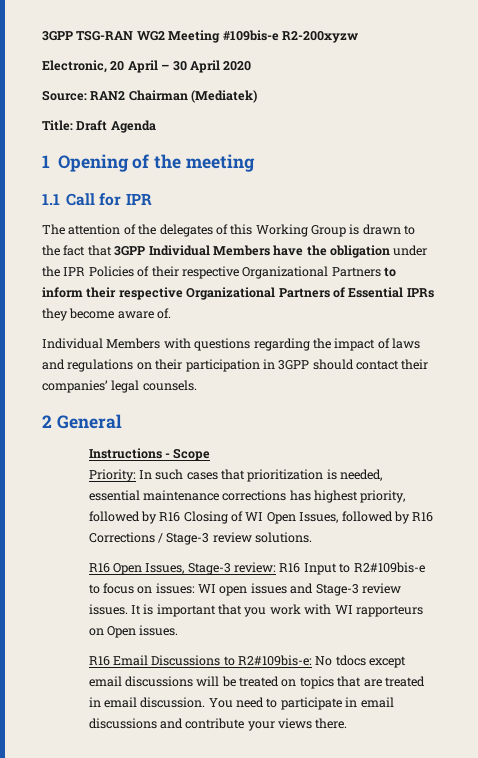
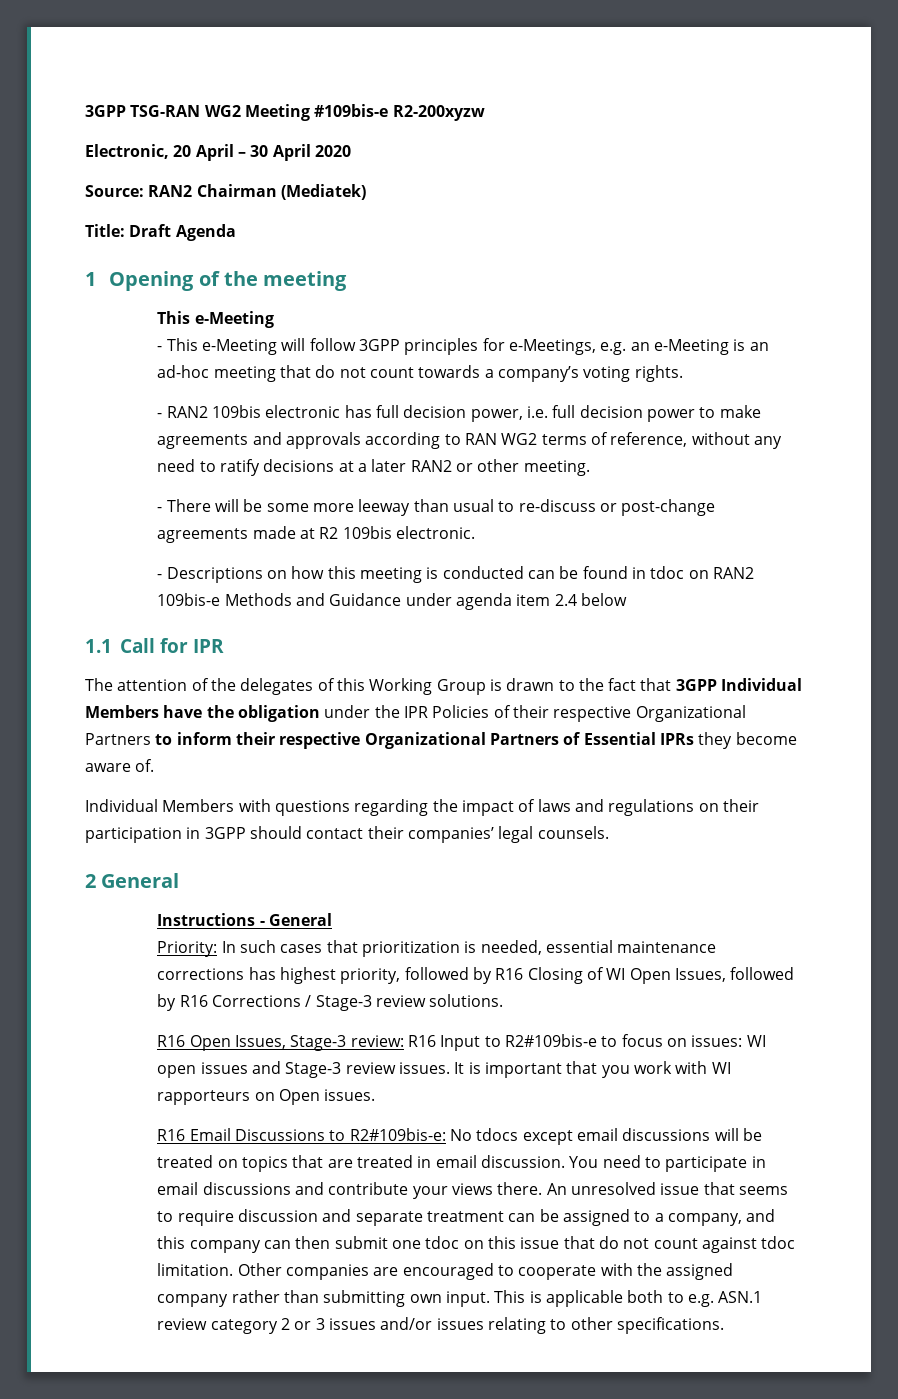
  1 Opening of the meeting
+ This e-Meeting
+ - This e-Meeting will follow 3GPP principles for e-Meetings, e.g. an e-Meeting is an ad-hoc meeting that do not count towards a company’s voting rights.
+ - RAN2 109bis electronic has full decision power, i.e. full decision power to make agreements and approvals according to RAN WG2 terms of reference, without any need to ratify decisions at a later RAN2 or other meeting.
+ - There will be some more leeway than usual to re-discuss or post-change agreements made at R2 109bis electronic.
+ - Descriptions on how this meeting is conducted can be found in tdoc on RAN2 109bis-e Methods and Guidance under agenda item 2.4 below
- Instructions - Scope
+ Instructions - General
+ An unresolved issue that seems to require discussion and separate treatment can be assigned to a company, and this company can then submit one tdoc on this issue that do not count against tdoc limitation. Other companies are encouraged to cooperate with the assigned company rather than submitting own input. This is applicable both to e.g. ASN.1 review category 2 or 3 issues and/or issues relating to other specifications.

